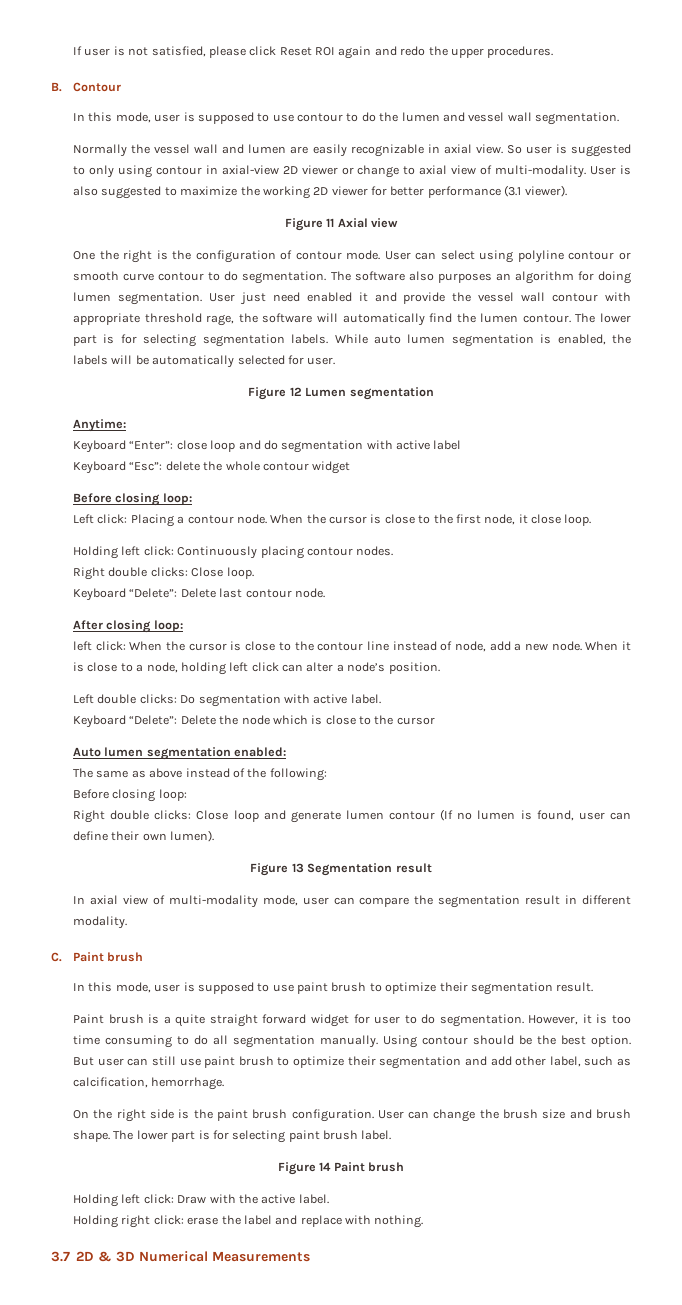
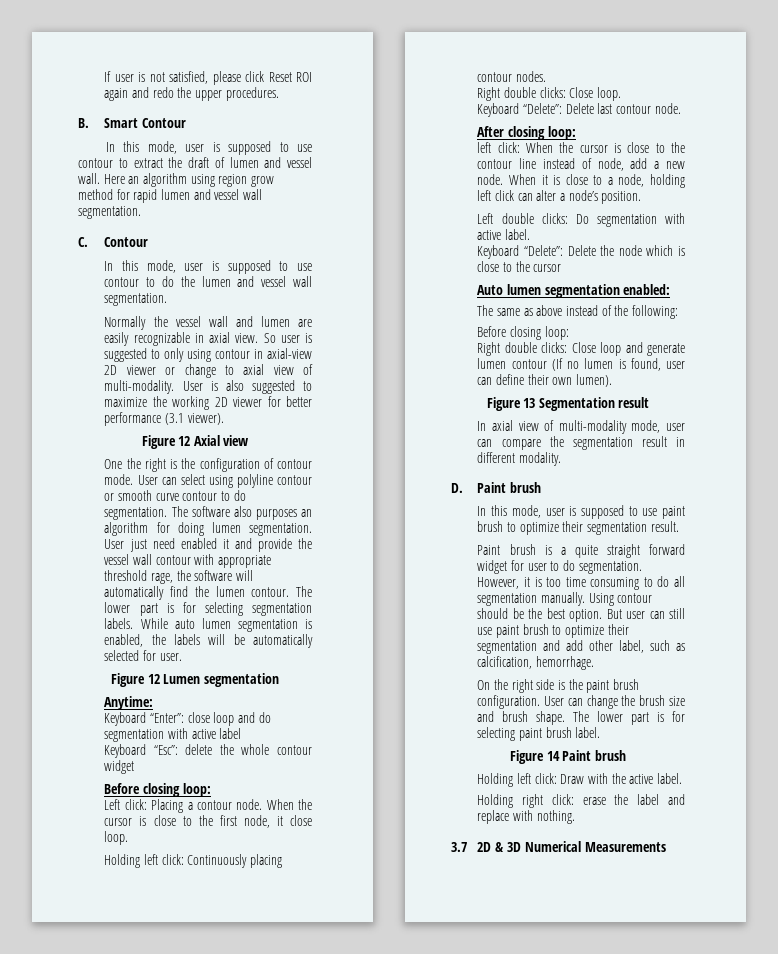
- B. Contour
+ B. Smart Contour
+ In this mode, user is supposed to use contour to extract the draft of lumen and vessel wall. Here an algorithm using region grow method for rapid lumen and vessel wall segmentation.
+ C. Contour
- Figure 11 Axial view
+ Figure 12 Axial view
- C. Paint brush
+ D. Paint brush

